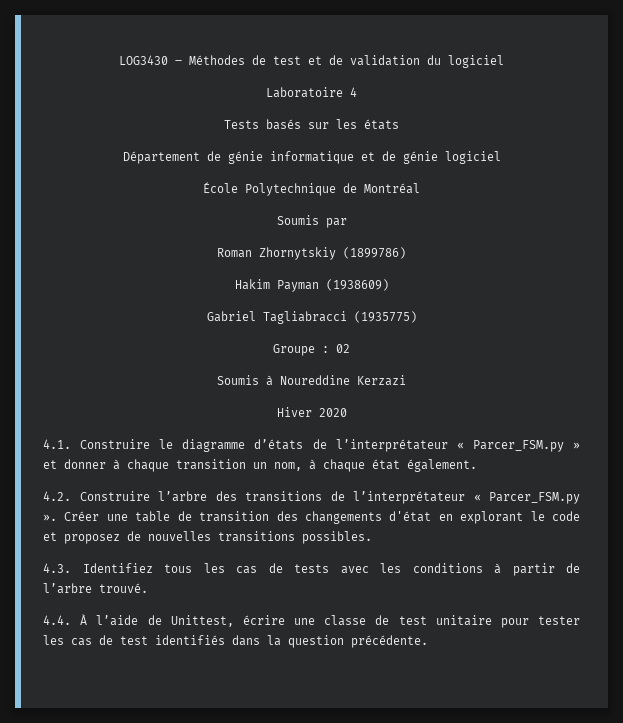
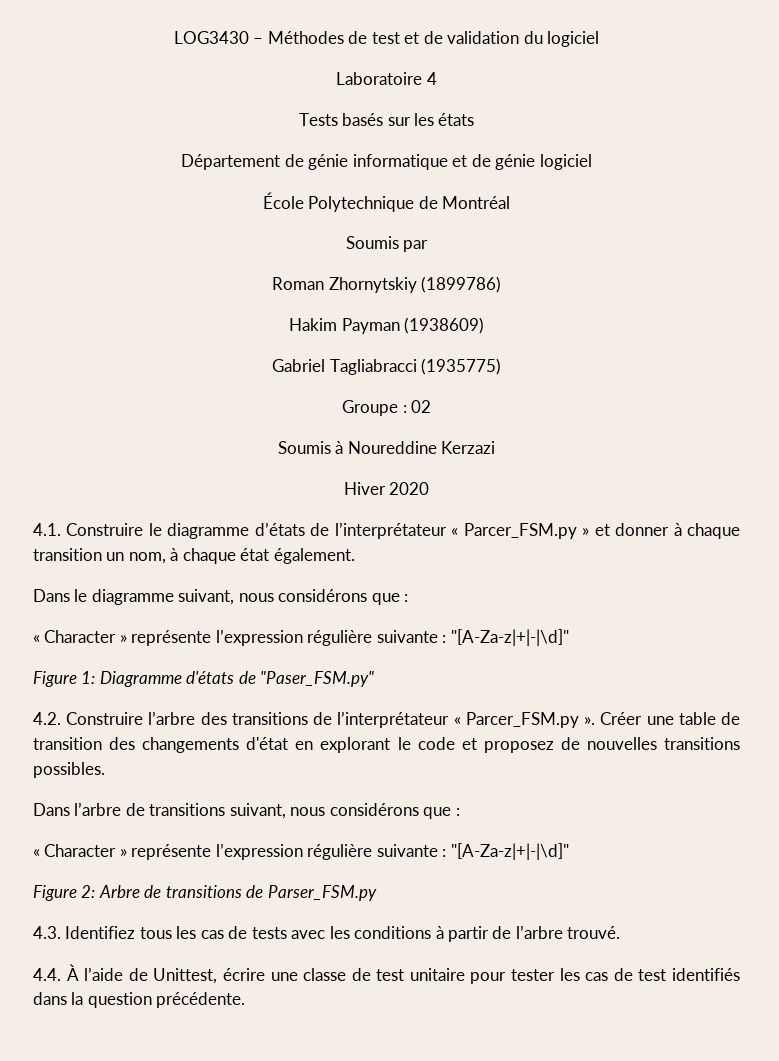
+ Dans le diagramme suivant, nous considérons que :
+ « Character » représente l’expression régulière suivante : "[A-Za-z|+|-|\d]"
+ Figure 1: Diagramme d'états de "Paser_FSM.py"
+ Dans l’arbre de transitions suivant, nous considérons que :
+ « Character » représente l’expression régulière suivante : "[A-Za-z|+|-|\d]"
+ Figure 2: Arbre de transitions de Parser_FSM.py

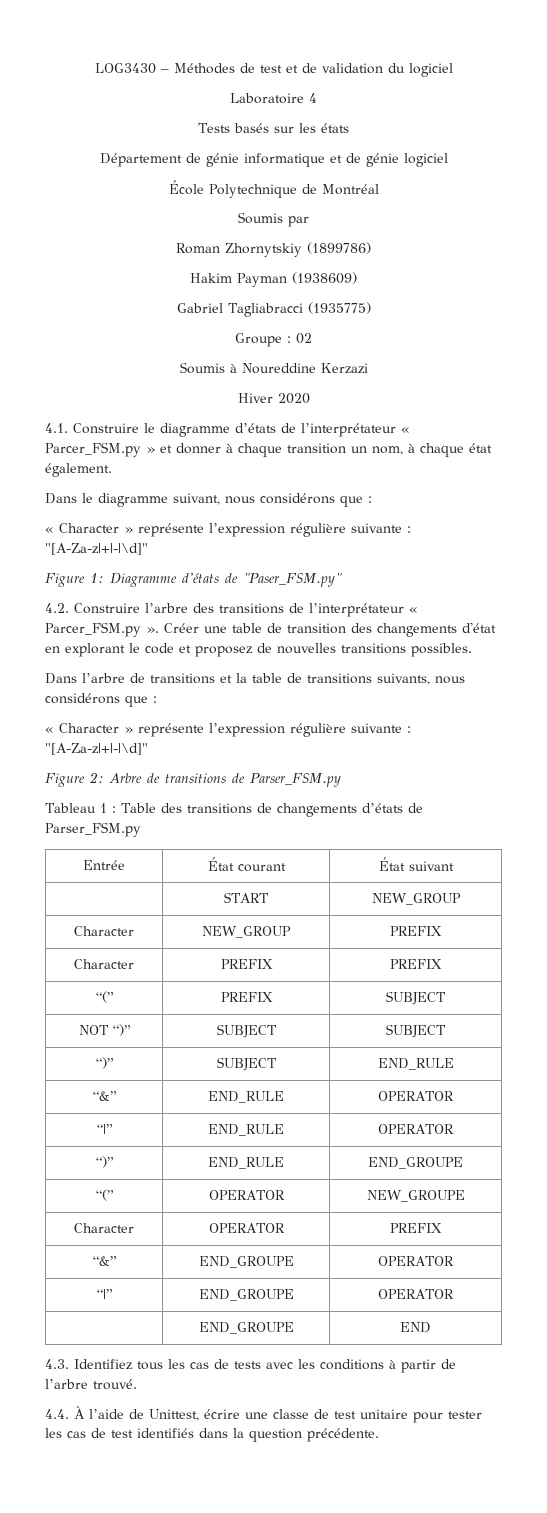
- Dans l’arbre de transitions suivant, nous considérons que :
+ Dans l’arbre de transitions et la table de transitions suivants, nous considérons que :
+ Tableau 1 : Table des transitions de changements d’états de Parser_FSM.py
+ Entrée | État courant | État suivant
+ | START | NEW_GROUP
+ Character | NEW_GROUP | PREFIX
+ Character | PREFIX | PREFIX
+ “(” | PREFIX | SUBJECT
+ NOT “)” | SUBJECT | SUBJECT
+ “)” | SUBJECT | END_RULE
+ “&” | END_RULE | OPERATOR
+ “|” | END_RULE | OPERATOR
+ “)” | END_RULE | END_GROUPE
+ “(” | OPERATOR | NEW_GROUPE
+ Character | OPERATOR | PREFIX
+ “&” | END_GROUPE | OPERATOR
+ “|” | END_GROUPE | OPERATOR
+ | END_GROUPE | END

